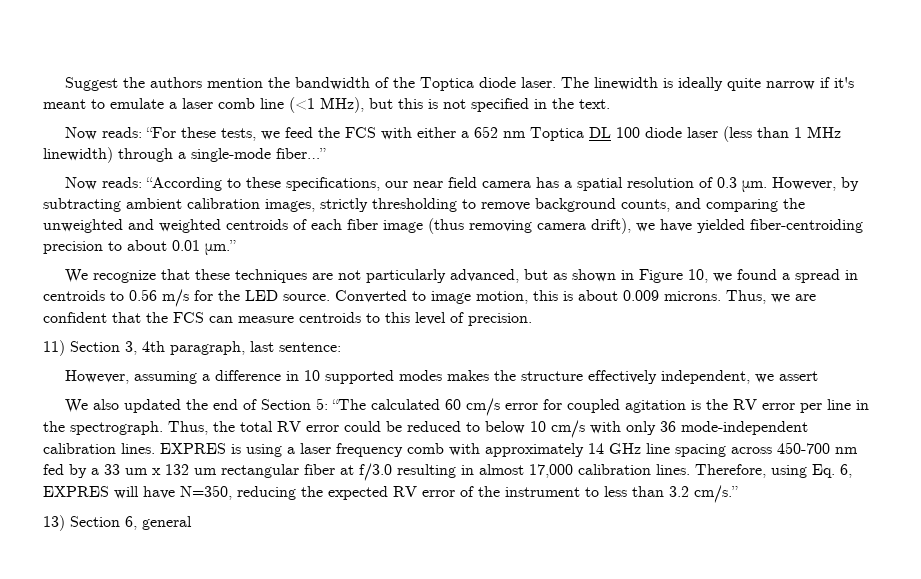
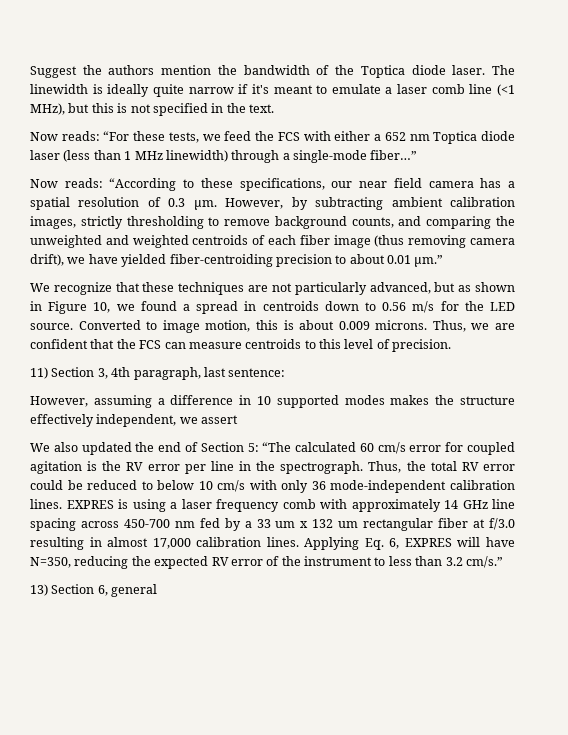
- Now reads: “For these tests, we feed the FCS with either a 652 nm Toptica DL 100 diode laser (less than 1 MHz linewidth) through a single-mode fiber…”
+ Now reads: “For these tests, we feed the FCS with either a 652 nm Toptica diode laser (less than 1 MHz linewidth) through a single-mode fiber…”
- We recognize that these techniques are not particularly advanced, but as shown in Figure 10, we found a spread in centroids to 0.56 m/s for the LED source.
+ We recognize that these techniques are not particularly advanced, but as shown in Figure 10, we found a spread in centroids down to 0.56 m/s for the LED source.
- Therefore, using Eq. 6, EXPRES will have N=350, reducing the expected RV error of the instrument to less than 3.2 cm/s.”
+ Applying Eq. 6, EXPRES will have N=350, reducing the expected RV error of the instrument to less than 3.2 cm/s.”

